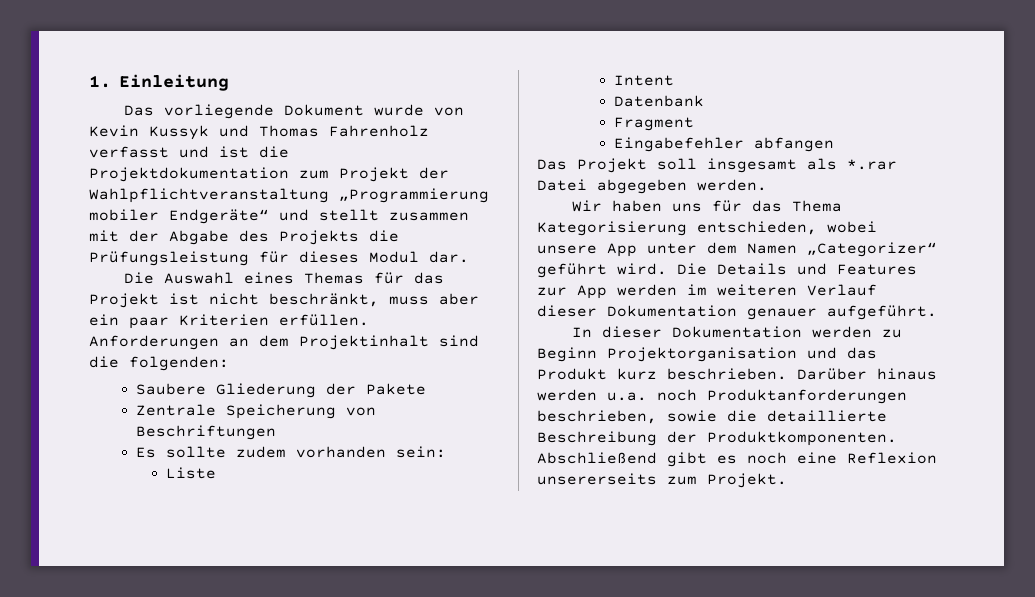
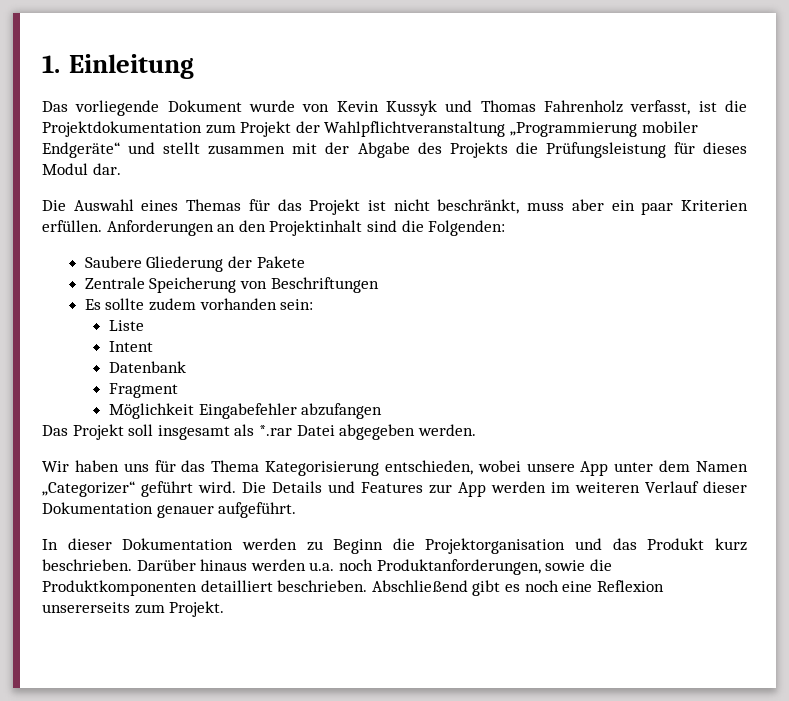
- Das vorliegende Dokument wurde von Kevin Kussyk und Thomas Fahrenholz verfasst und ist die Projektdokumentation zum Projekt der Wahlpflichtveranstaltung „Programmierung mobiler Endgeräte“ und stellt zusammen mit der Abgabe des Projekts die Prüfungsleistung für dieses Modul dar.
+ Das vorliegende Dokument wurde von Kevin Kussyk und Thomas Fahrenholz verfasst, ist die Projektdokumentation zum Projekt der Wahlpflichtveranstaltung „Programmierung mobiler Endgeräte“ und stellt zusammen mit der Abgabe des Projekts die Prüfungsleistung für dieses Modul dar.
- Anforderungen an dem Projektinhalt sind die folgenden:
+ Anforderungen an den Projektinhalt sind die Folgenden:
- Eingabefehler abfangen
+ Möglichkeit Eingabefehler abzufangen
- In dieser Dokumentation werden zu Beginn Projektorganisation und das Produkt kurz beschrieben.
+ In dieser Dokumentation werden zu Beginn die Projektorganisation und das Produkt kurz beschrieben.
- Darüber hinaus werden u.a. noch Produktanforderungen beschrieben, sowie die detaillierte Beschreibung der Produktkomponenten.
+ Darüber hinaus werden u.a. noch Produktanforderungen, sowie die Produktkomponenten detailliert beschrieben.

